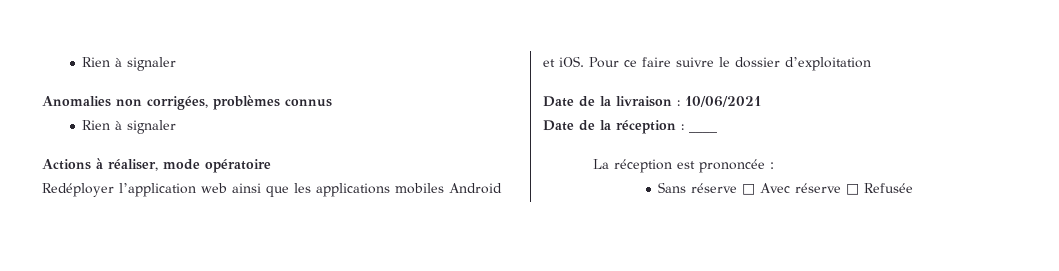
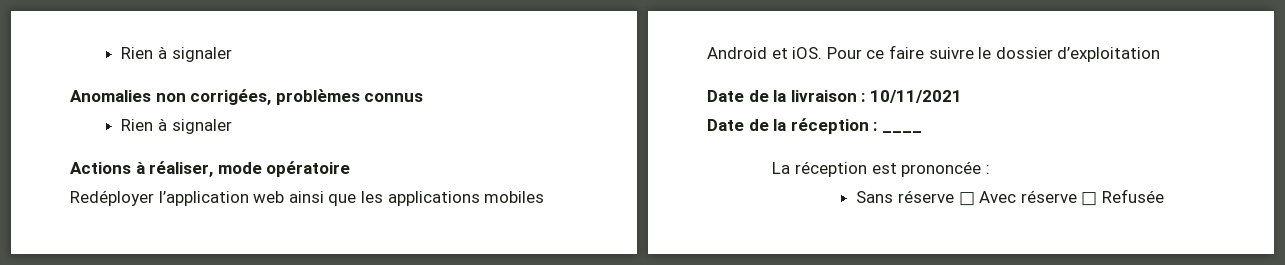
- Date de la livraison : 10/06/2021
+ Date de la livraison : 10/11/2021

